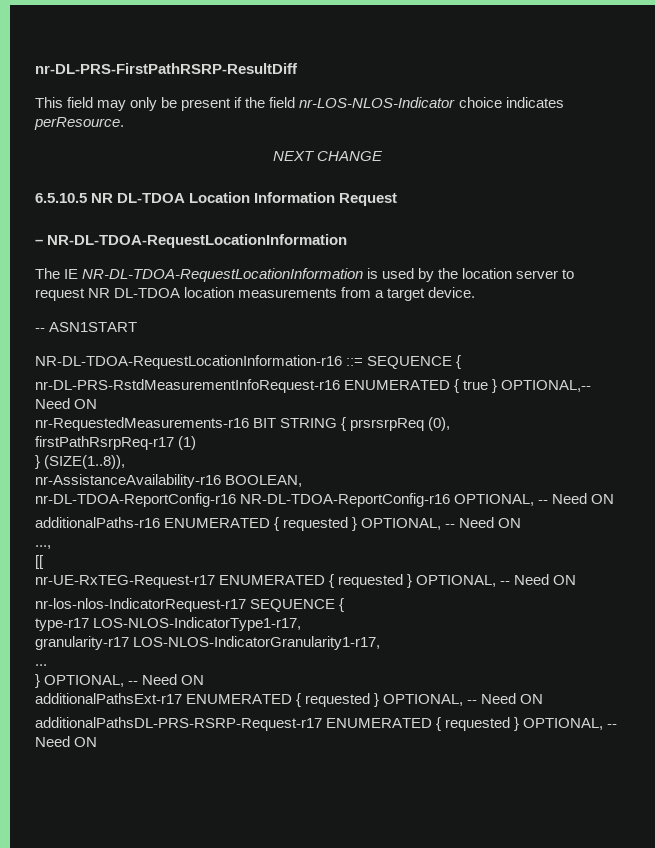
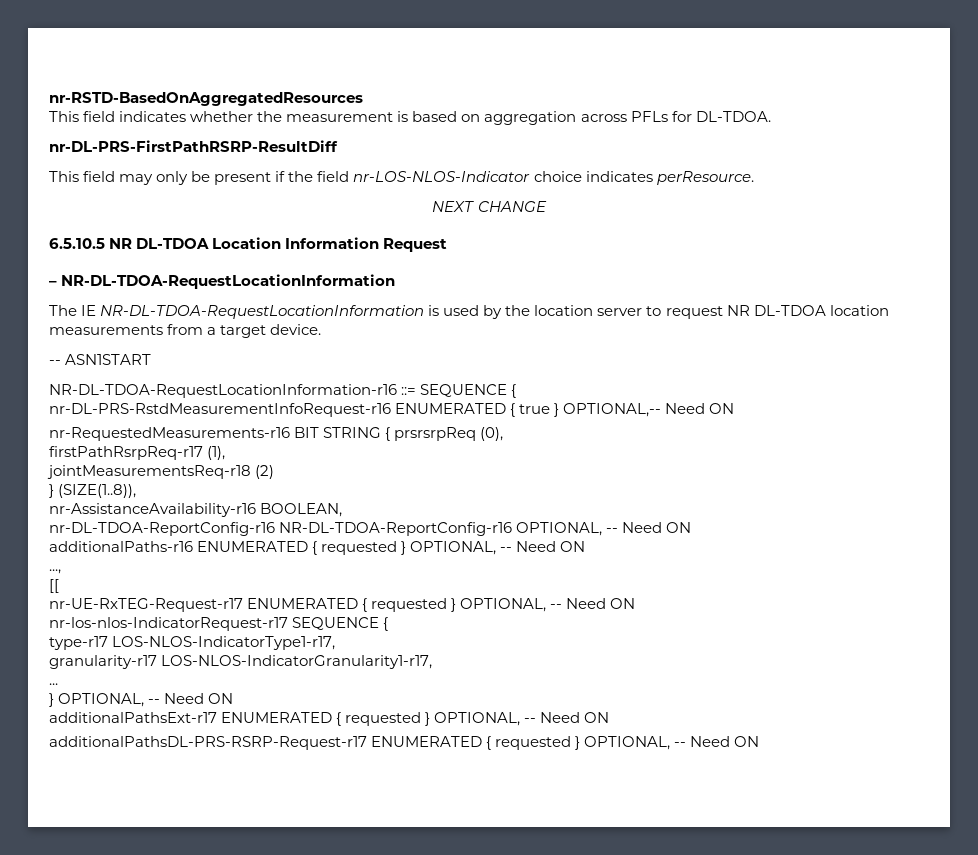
+ nr-RSTD-BasedOnAggregatedResources
+ This field indicates whether the measurement is based on aggregation across PFLs for DL-TDOA.
- firstPathRsrpReq-r17 (1)
+ firstPathRsrpReq-r17 (1),
+ jointMeasurementsReq-r18 (2)

